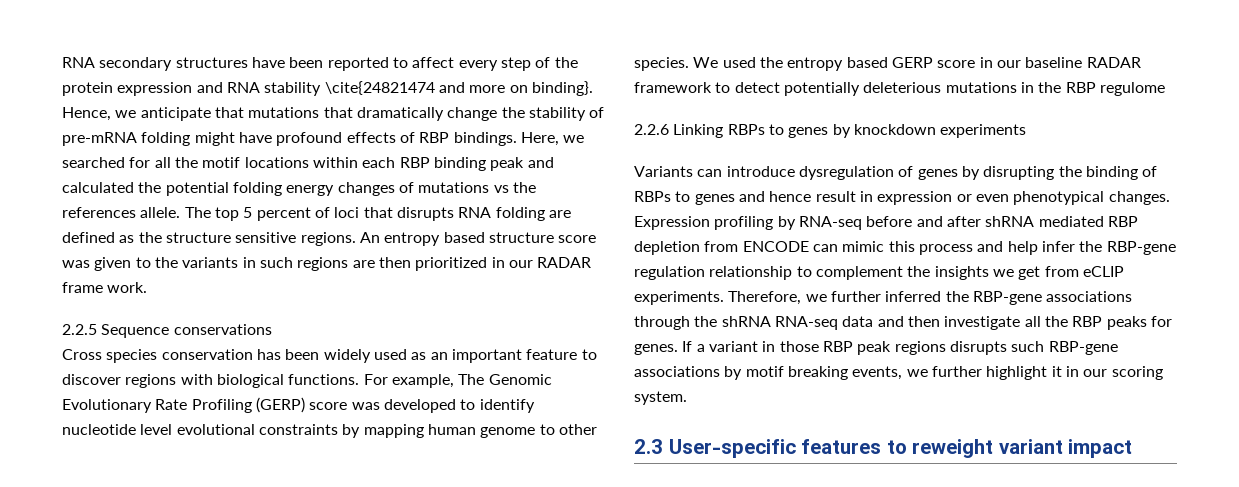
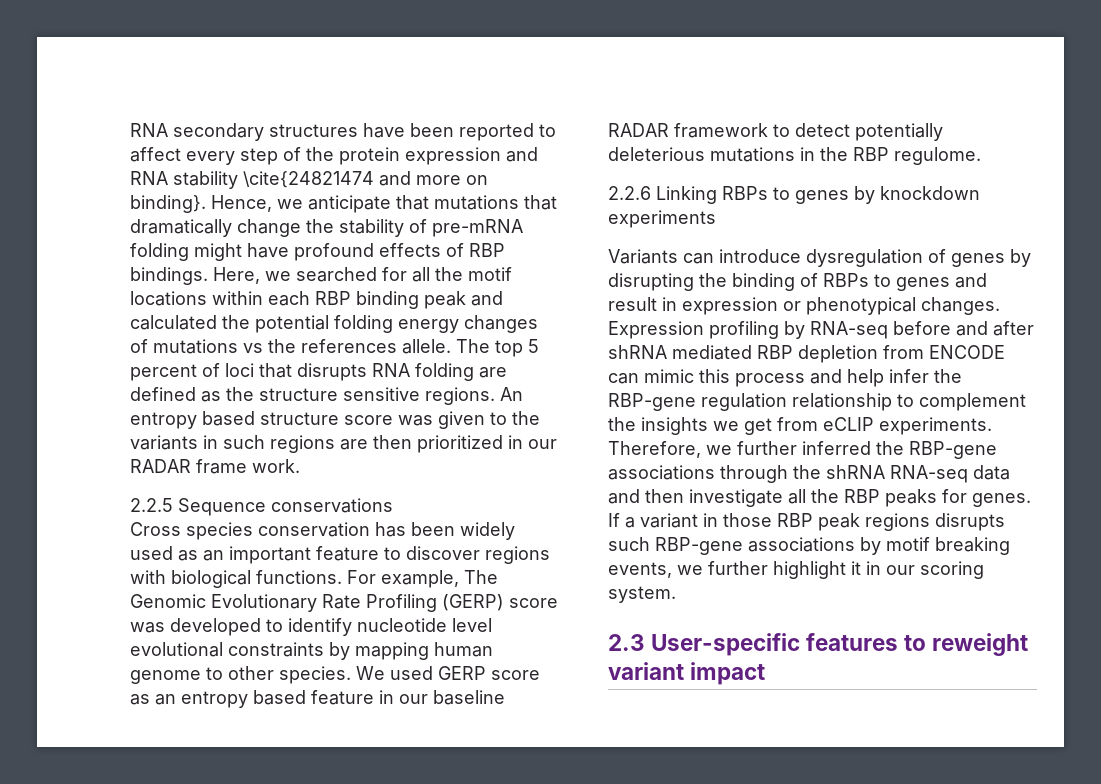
- We used the entropy based GERP score in our baseline RADAR framework to detect potentially deleterious mutations in the RBP regulome
+ We used GERP score as an entropy based feature in our baseline RADAR framework to detect potentially deleterious mutations in the RBP regulome.
- Variants can introduce dysregulation of genes by disrupting the binding of RBPs to genes and hence result in expression or even phenotypical changes.
+ Variants can introduce dysregulation of genes by disrupting the binding of RBPs to genes and result in expression or phenotypical changes.

